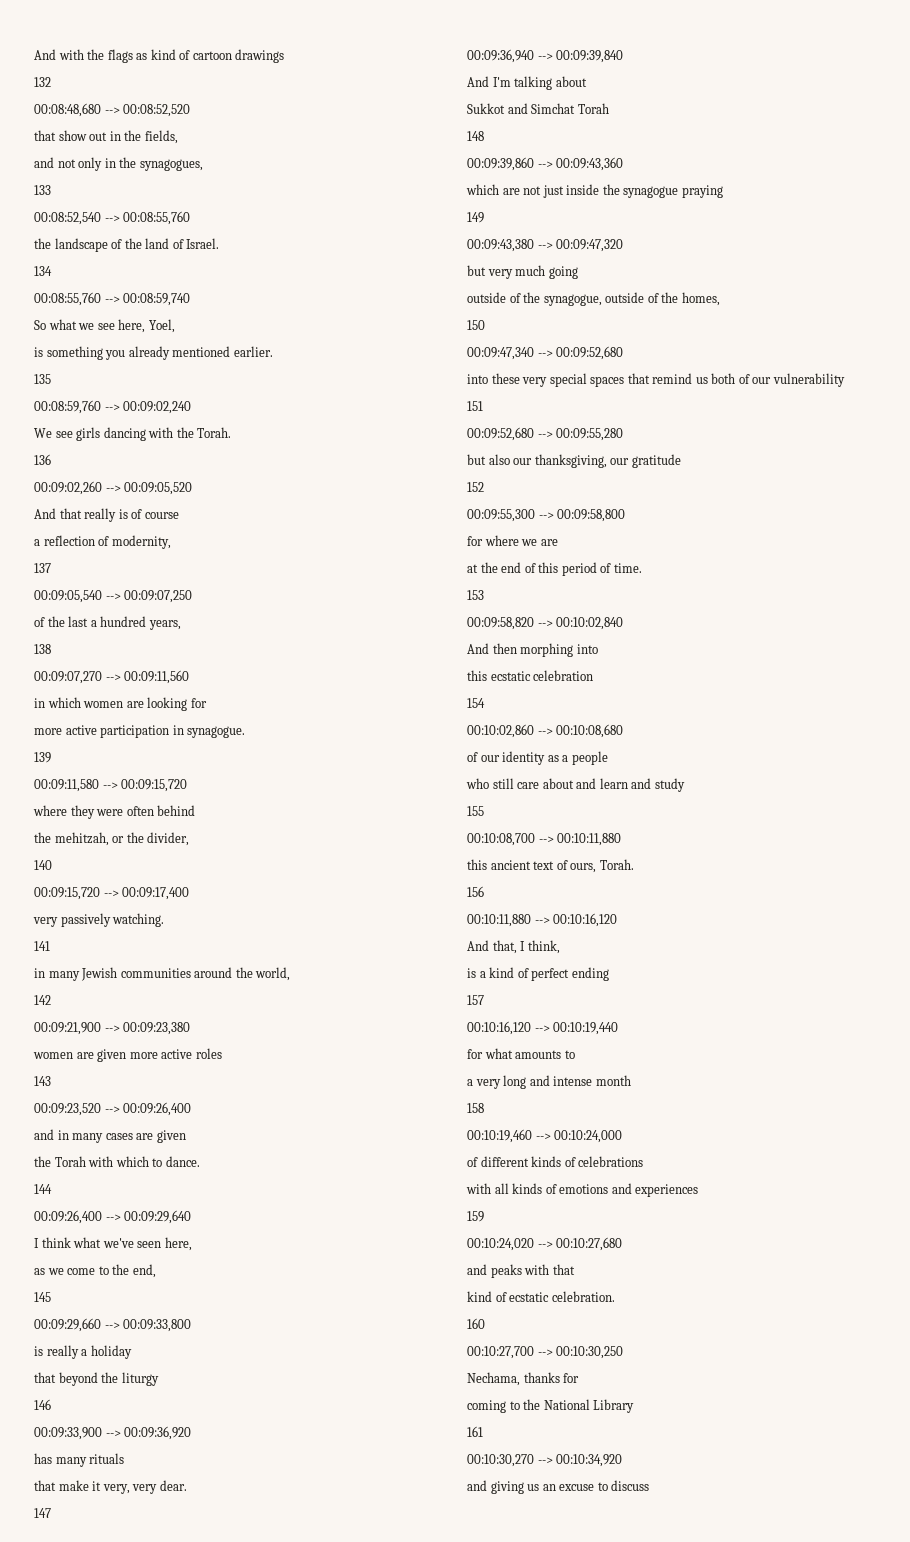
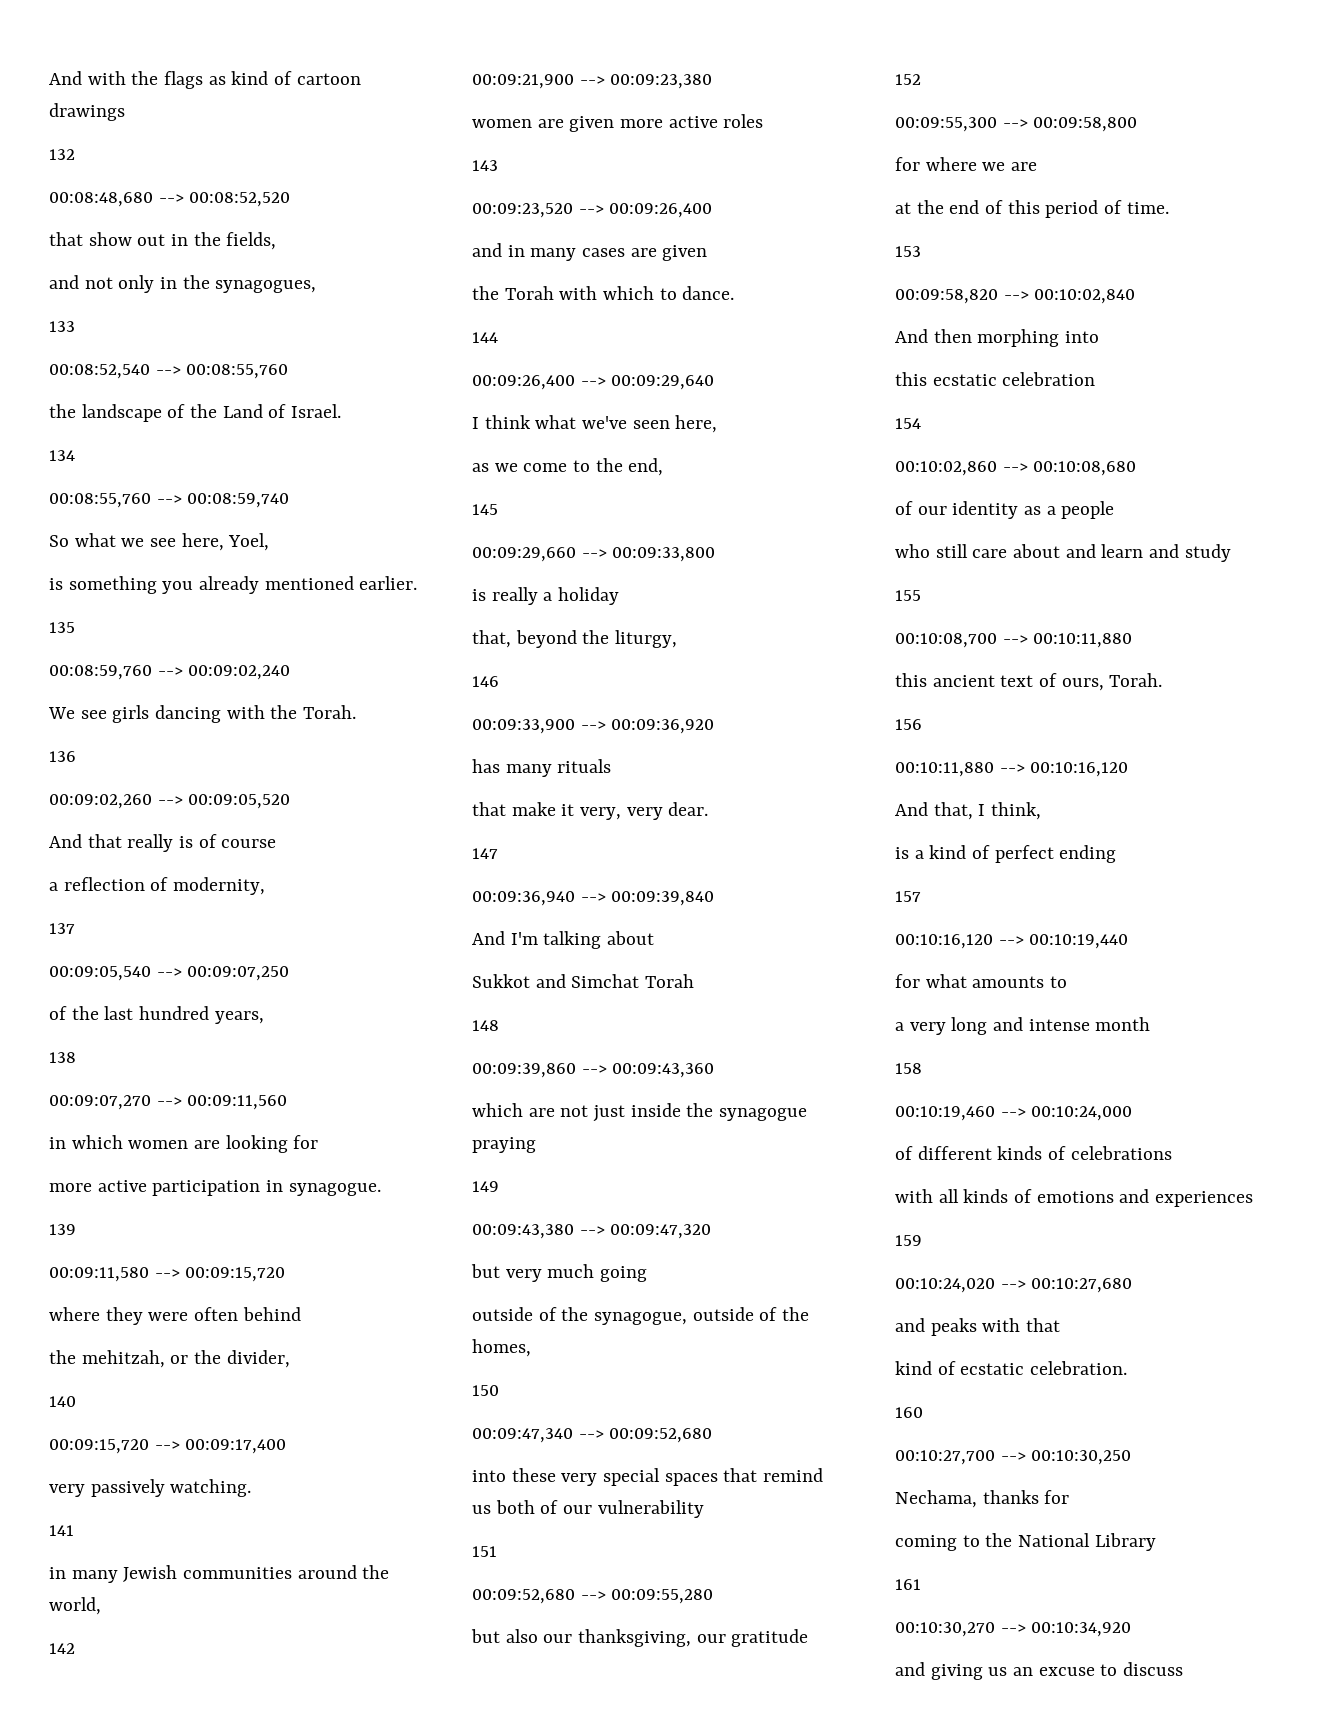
- the landscape of the land of Israel.
+ the landscape of the Land of Israel.
- of the last a hundred years,
+ of the last hundred years,
- that beyond the liturgy
+ that, beyond the liturgy,

